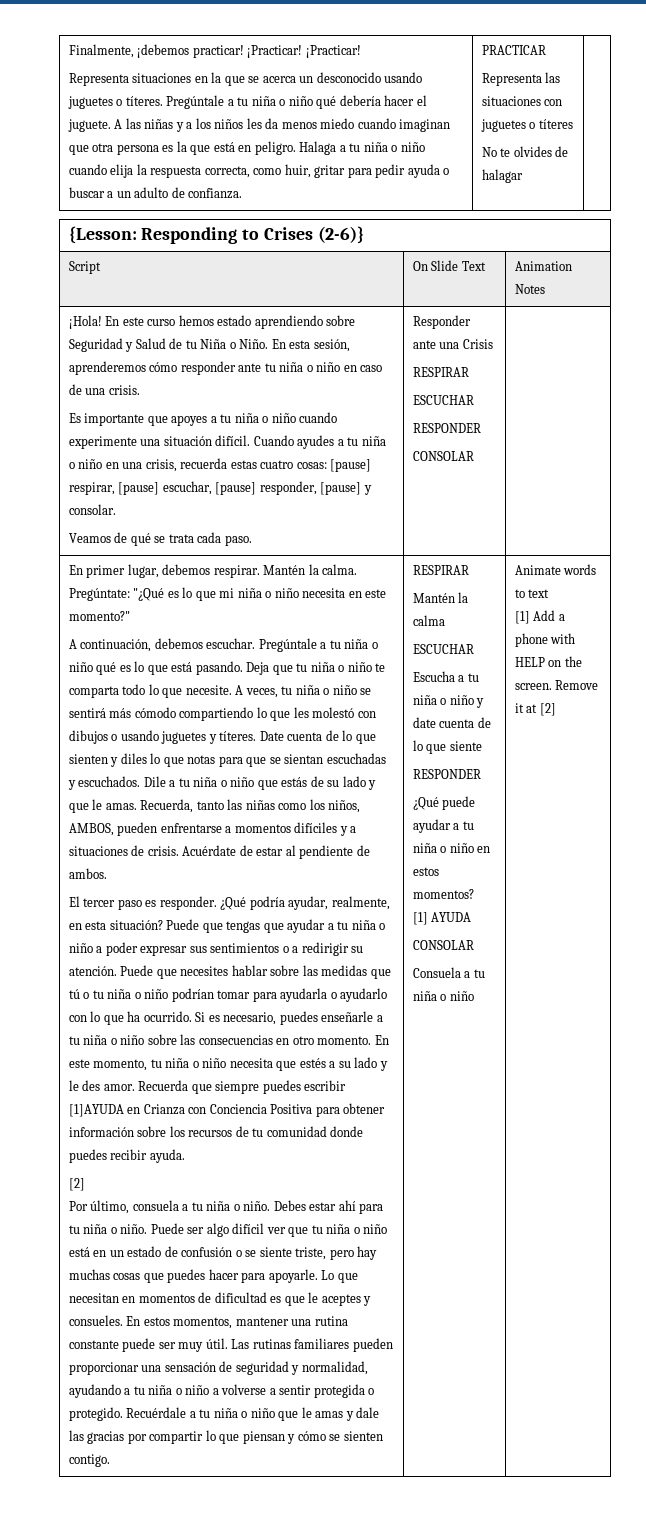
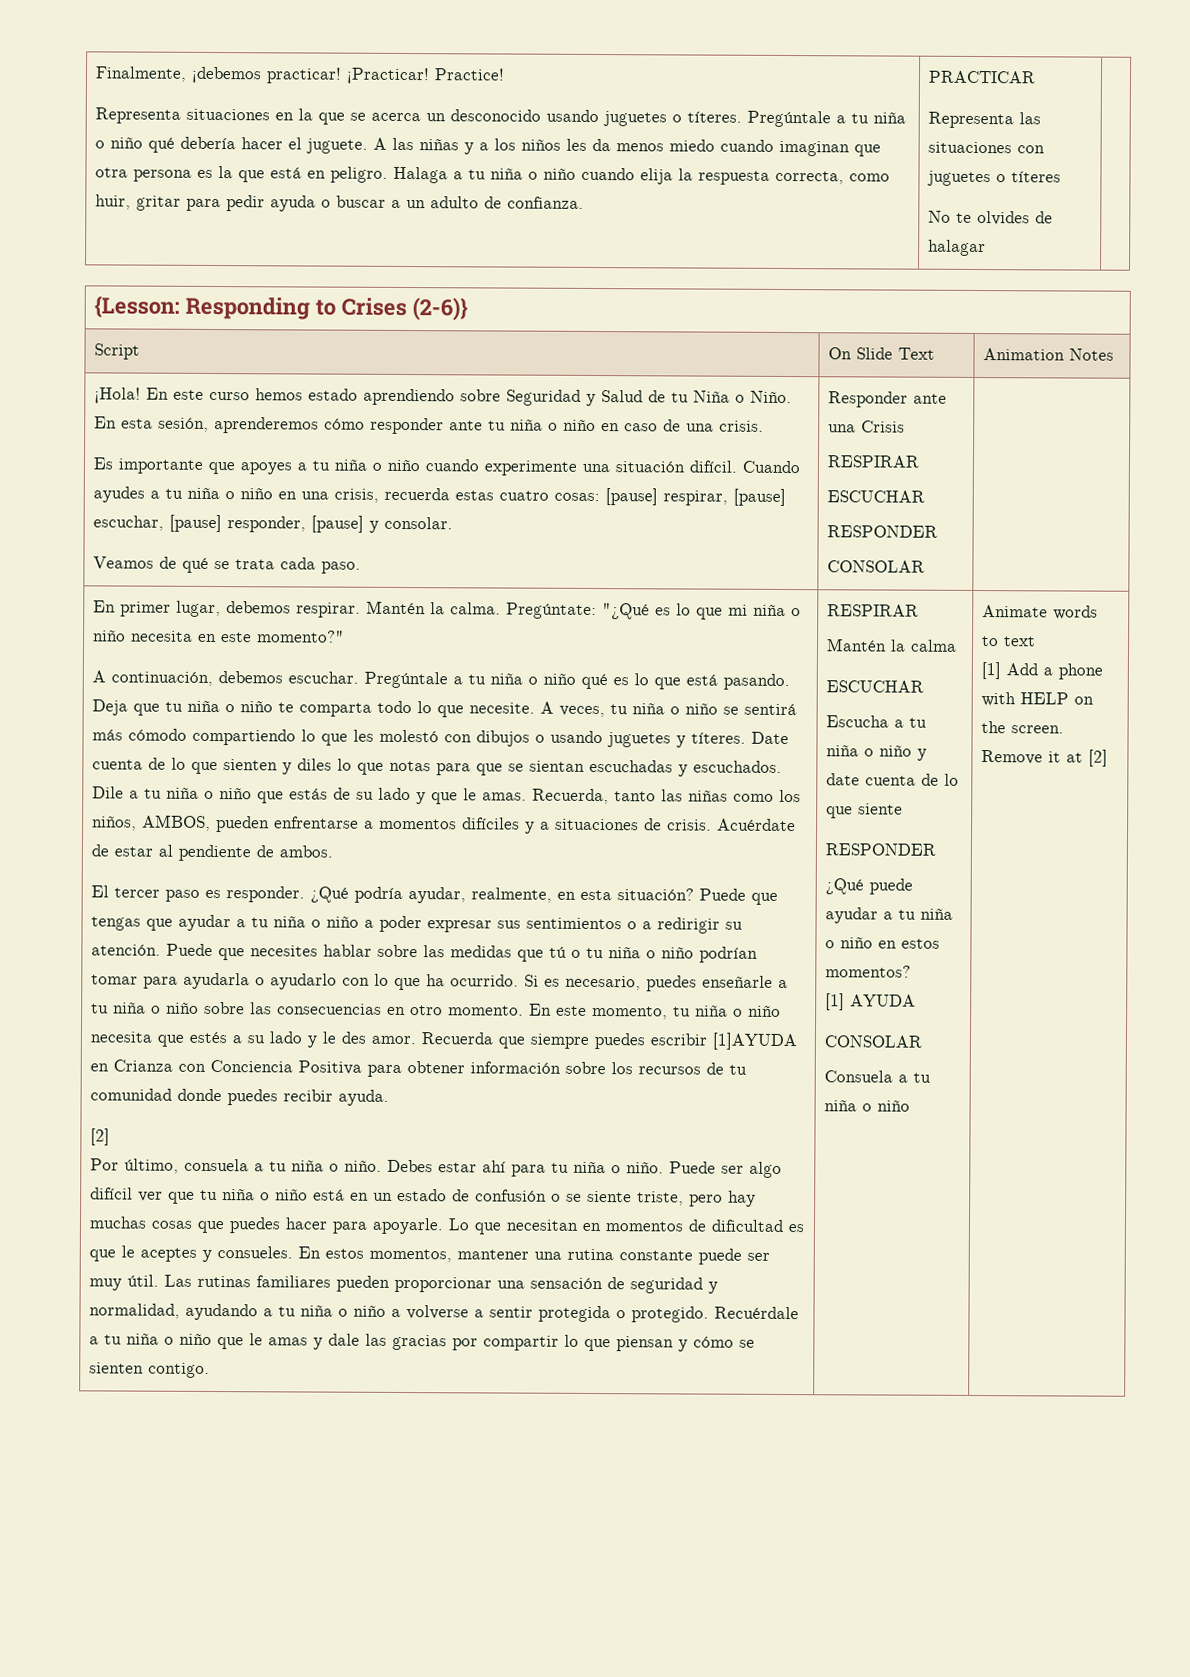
- ¡Practicar! ¡Practicar!
+ ¡Practicar! Practice!

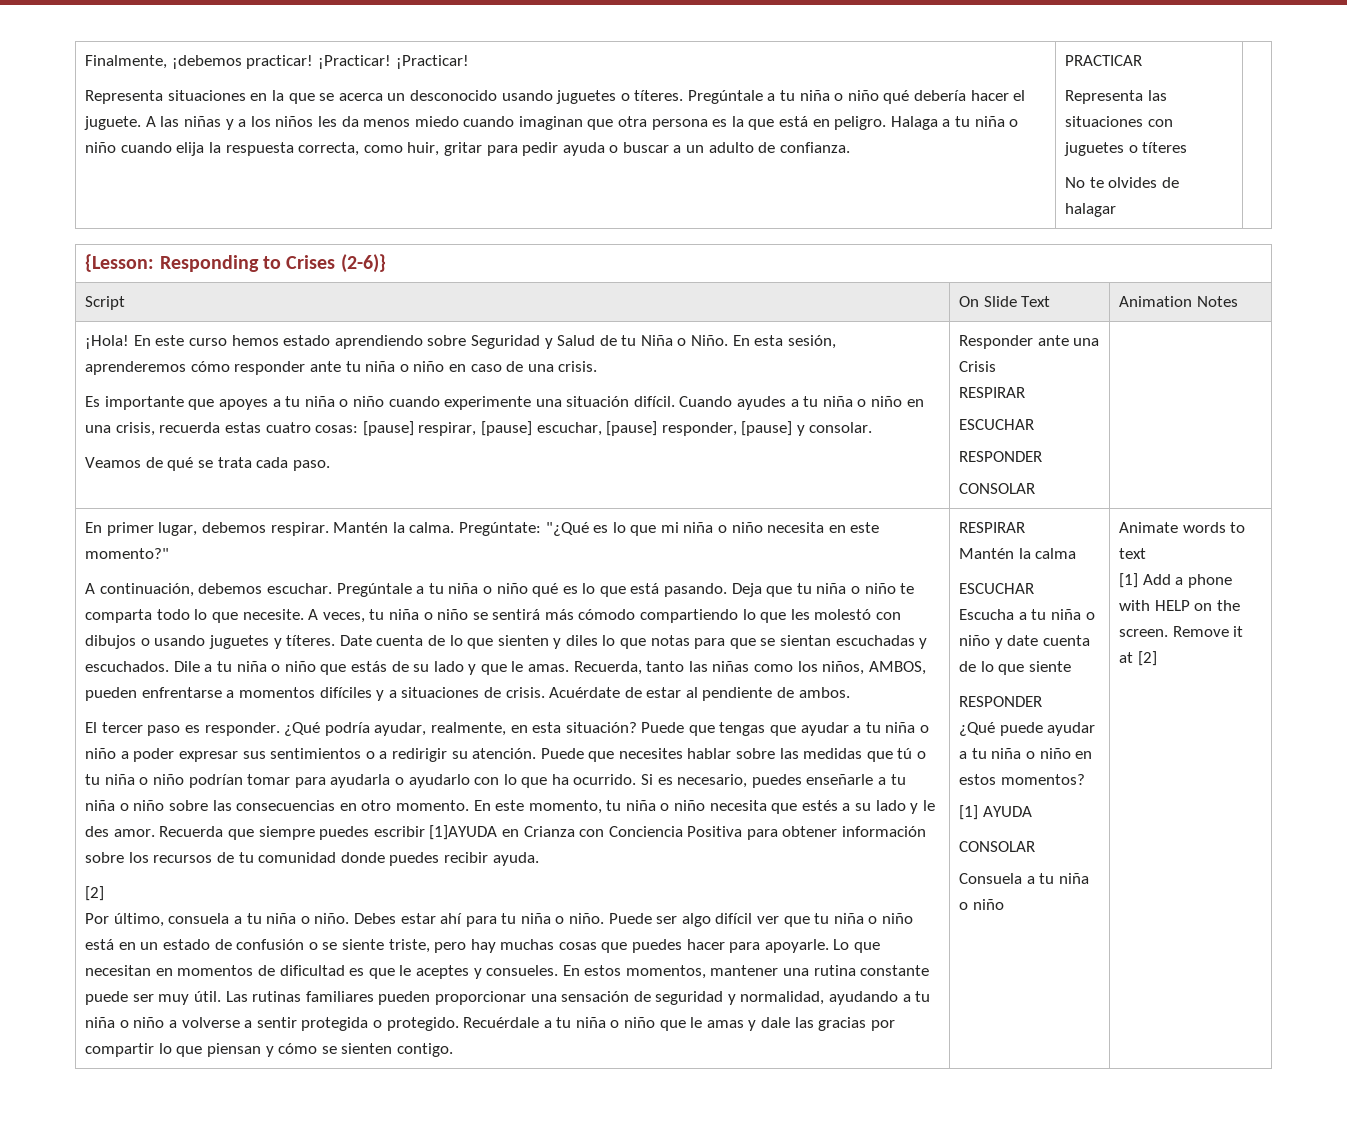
- ¡Practicar! Practice!
+ ¡Practicar! ¡Practicar!

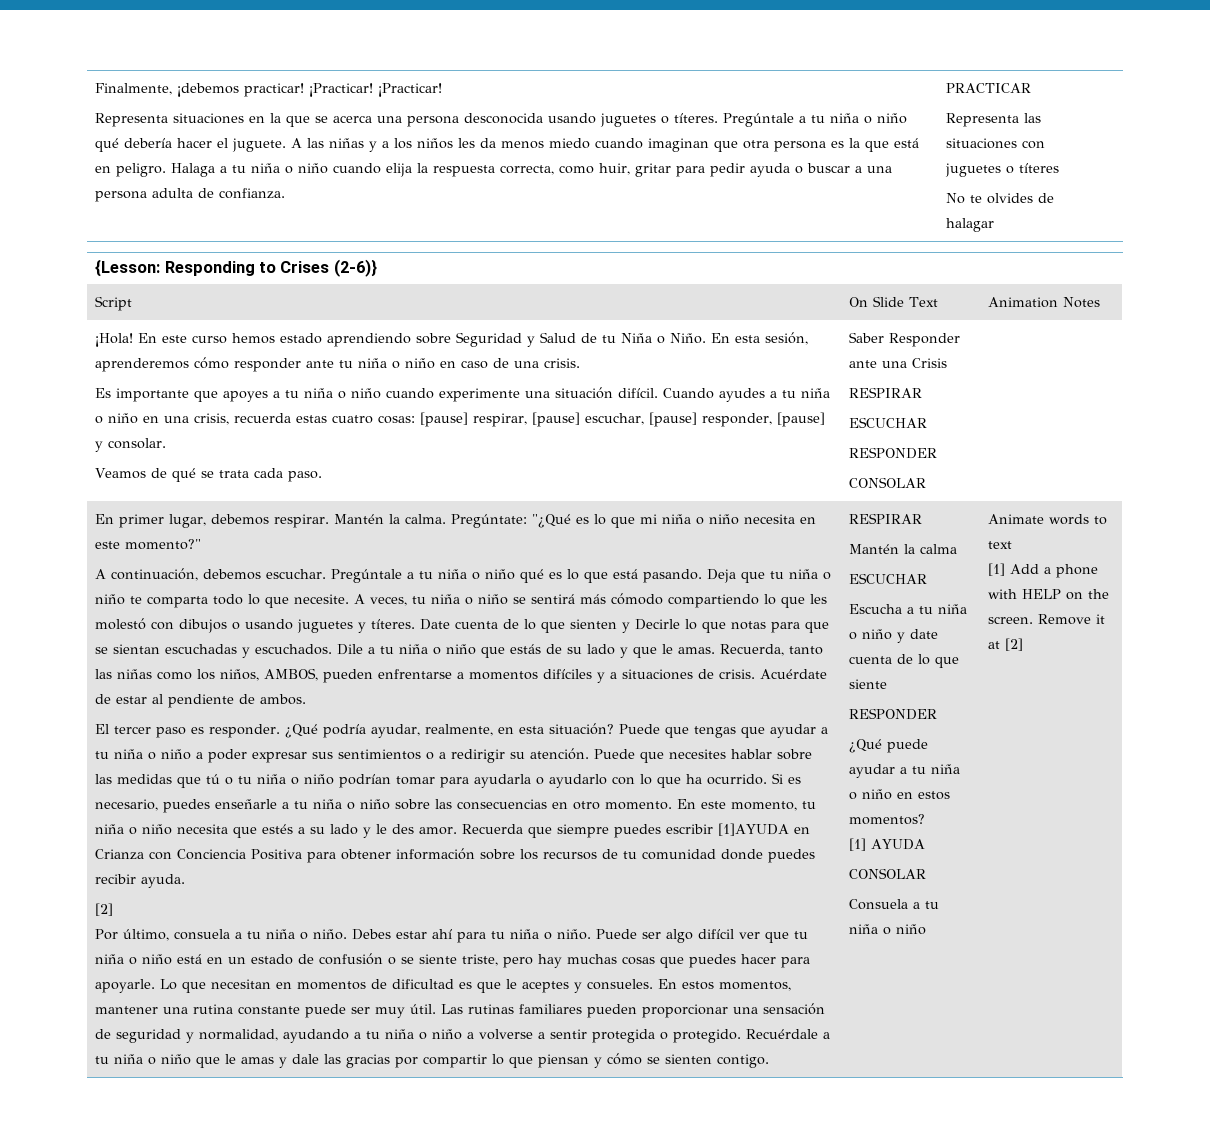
- Representa situaciones en la que se acerca un desconocido usando juguetes o títeres.
+ Representa situaciones en la que se acerca una persona desconocida usando juguetes o títeres.
- Halaga a tu niña o niño cuando elija la respuesta correcta, como huir, gritar para pedir ayuda o buscar a un adulto de confianza.
+ Halaga a tu niña o niño cuando elija la respuesta correcta, como huir, gritar para pedir ayuda o buscar a una persona adulta de confianza.
- Responder ante una Crisis
+ Saber Responder ante una Crisis
- Date cuenta de lo que sienten y diles lo que notas para que se sientan escuchadas y escuchados.
+ Date cuenta de lo que sienten y Decirle lo que notas para que se sientan escuchadas y escuchados.

